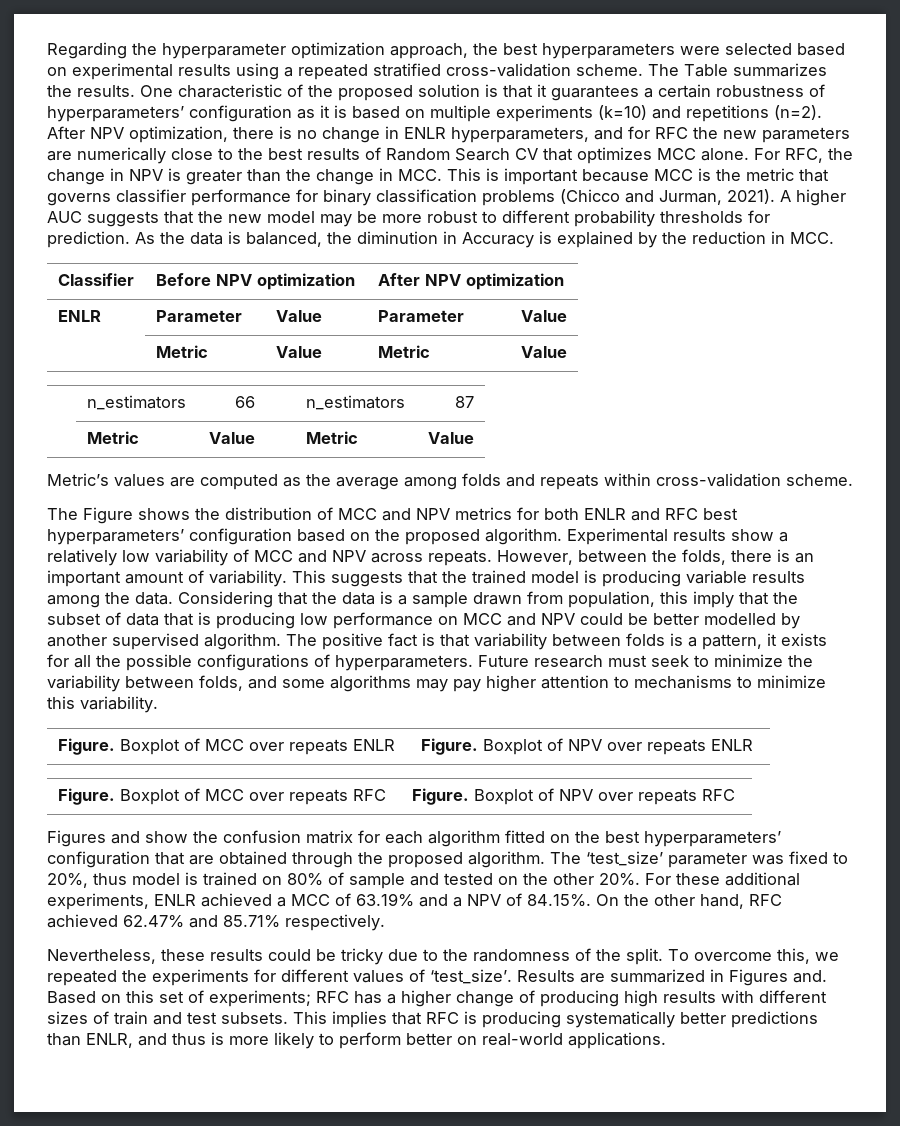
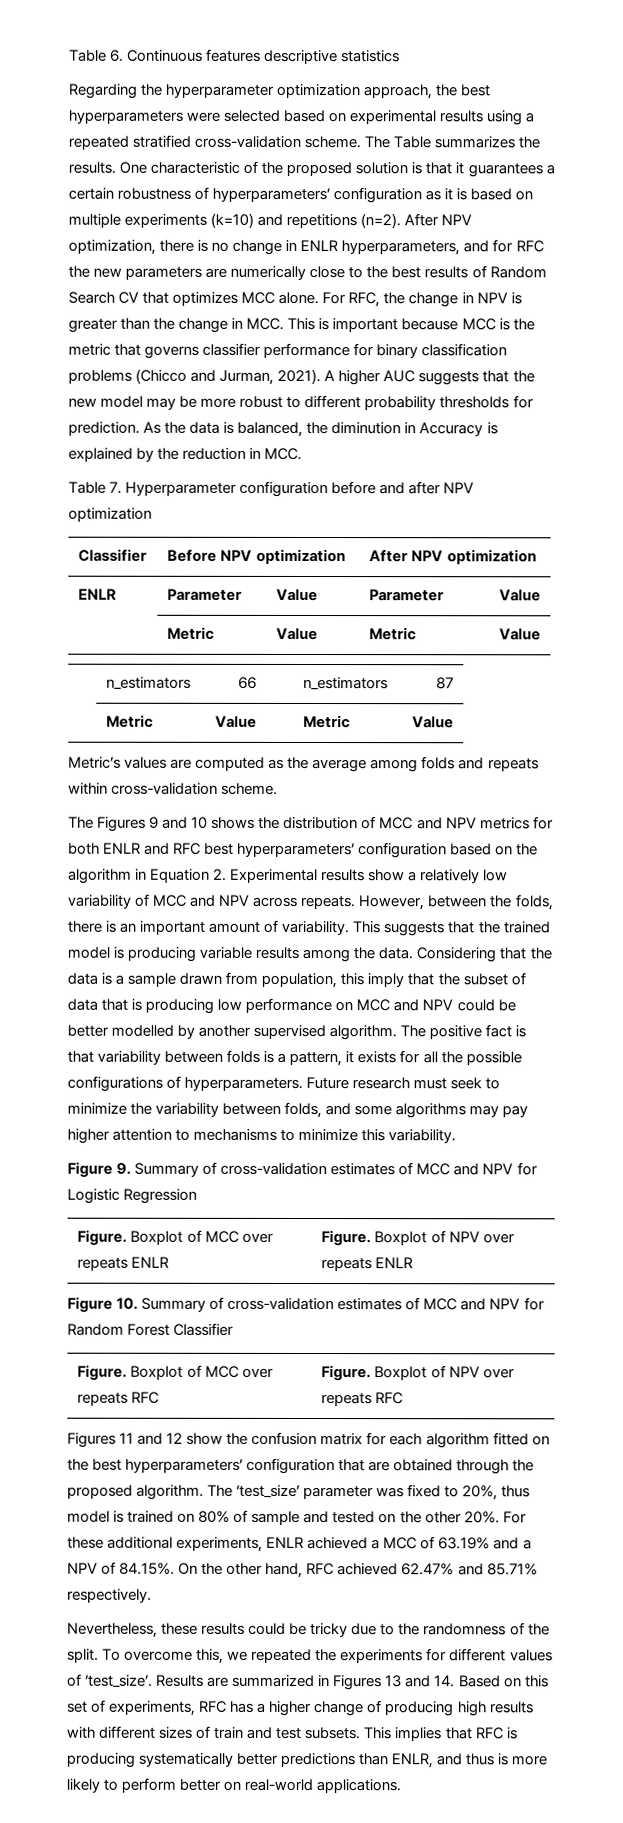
+ Table 6. Continuous features descriptive statistics
+ Table 7. Hyperparameter configuration before and after NPV optimization
- The Figure shows the distribution of MCC and NPV metrics for both ENLR and RFC best hyperparameters’ configuration based on the proposed algorithm. Experimental results show a relatively low variability of MCC and NPV across repeats.
+ The Figures 9 and 10 shows the distribution of MCC and NPV metrics for both ENLR and RFC best hyperparameters’ configuration based on the algorithm in Equation 2. Experimental results show a relatively low variability of MCC and NPV across repeats.
+ Figure 9. Summary of cross-validation estimates of MCC and NPV for Logistic Regression
+ Figure 10. Summary of cross-validation estimates of MCC and NPV for Random Forest Classifier
- Figures and show the confusion matrix for each algorithm fitted on the best hyperparameters’ configuration that are obtained through the proposed algorithm.
+ Figures 11 and 12 show the confusion matrix for each algorithm fitted on the best hyperparameters’ configuration that are obtained through the proposed algorithm.
- Results are summarized in Figures and. Based on this set of experiments; RFC has a higher change of producing high results with different sizes of train and test subsets.
+ Results are summarized in Figures 13 and 14. Based on this set of experiments, RFC has a higher change of producing high results with different sizes of train and test subsets.

